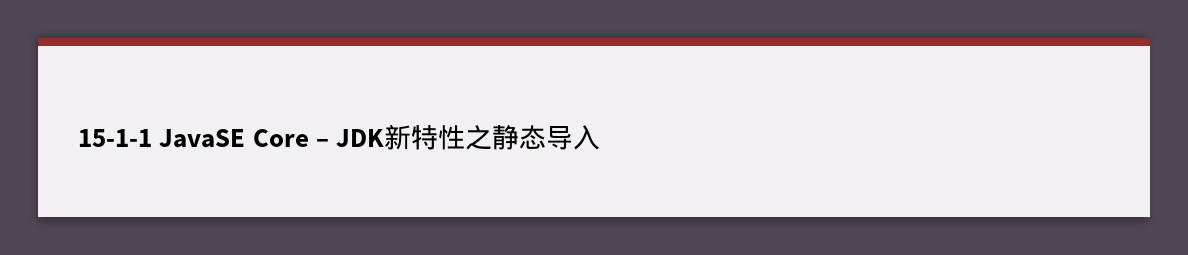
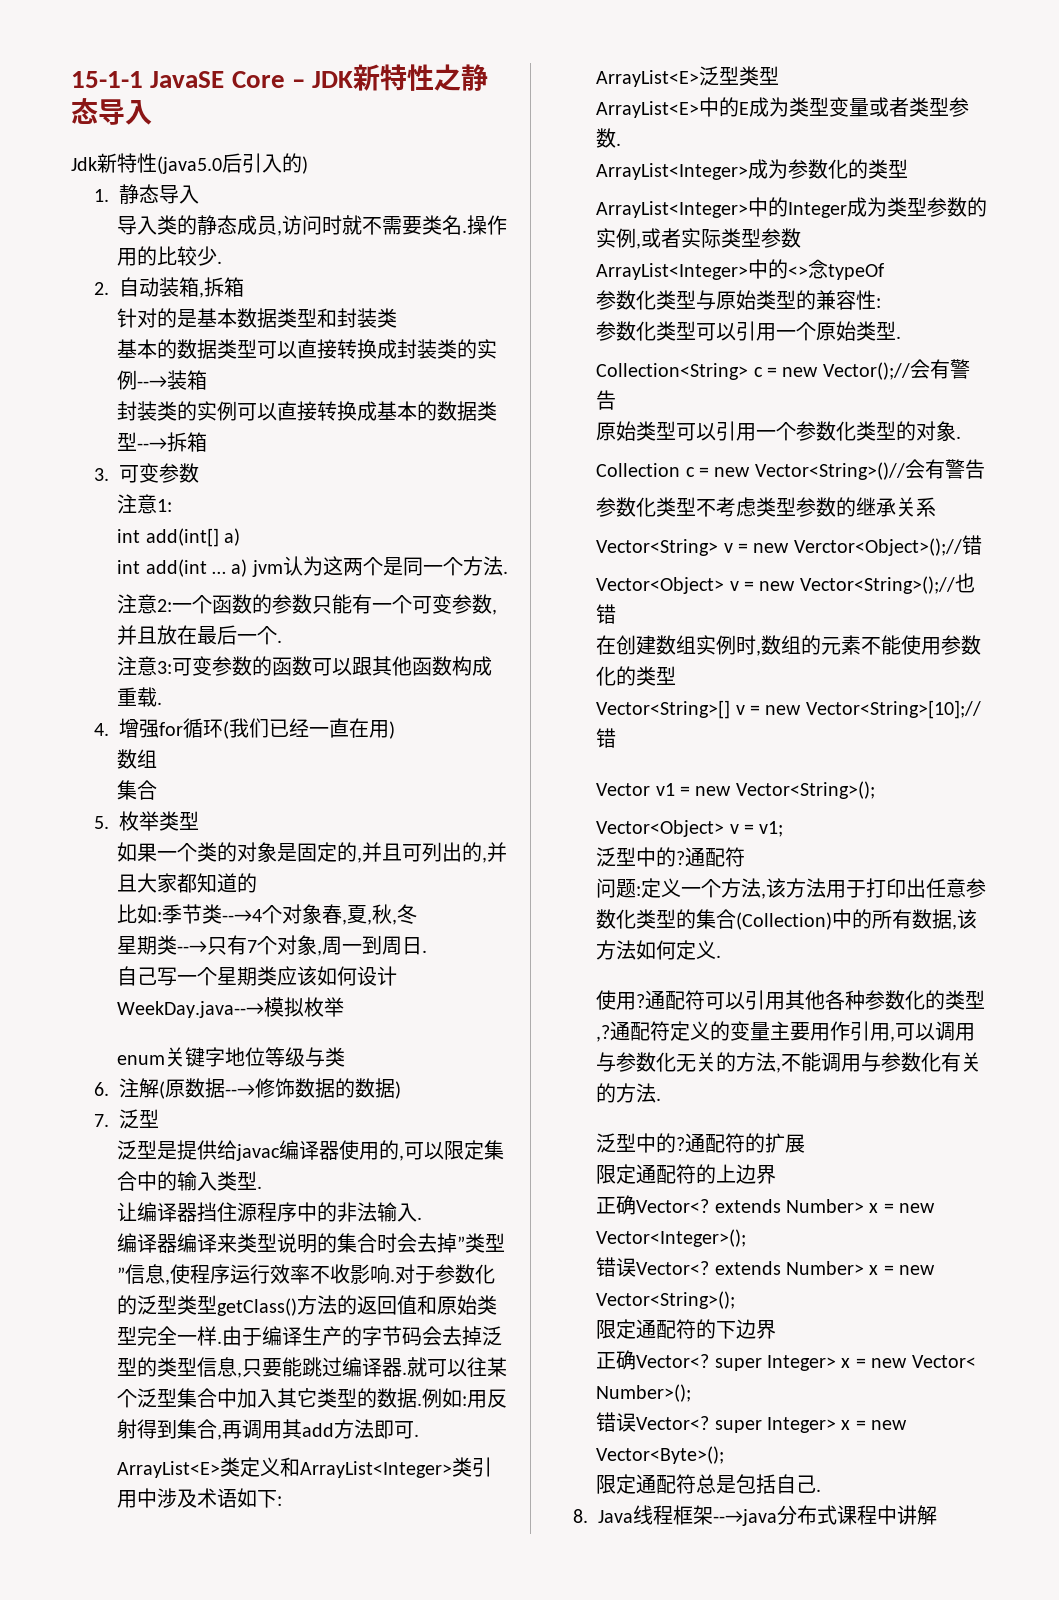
+ Jdk新特性(java5.0后引入的)
+ 1.静态导入
+ 导入类的静态成员,访问时就不需要类名.操作用的比较少.
+ 2.自动装箱,拆箱
+ 针对的是基本数据类型和封装类
+ 基本的数据类型可以直接转换成封装类的实例--→装箱
+ 封装类的实例可以直接转换成基本的数据类型--→拆箱
+ 3.可变参数
+ 注意1:
+ int add(int[] a)
+ int add(int … a) jvm认为这两个是同一个方法.
+ 注意2:一个函数的参数只能有一个可变参数,并且放在最后一个.
+ 注意3:可变参数的函数可以跟其他函数构成重载.
+ 4.增强for循环(我们已经一直在用)
+ 数组
+ 集合
+ 5.枚举类型
+ 如果一个类的对象是固定的,并且可列出的,并且大家都知道的
+ 比如:季节类--→4个对象春,夏,秋,冬
+ 星期类--→只有7个对象,周一到周日.
+ 自己写一个星期类应该如何设计WeekDay.java--→模拟枚举
+ enum关键字地位等级与类
+ 6.注解(原数据--→修饰数据的数据)
+ 7.泛型
+ 泛型是提供给javac编译器使用的,可以限定集合中的输入类型.
+ 让编译器挡住源程序中的非法输入.
+ 编译器编译来类型说明的集合时会去掉”类型”信息,使程序运行效率不收影响.对于参数化的泛型类型getClass()方法的返回值和原始类型完全一样.由于编译生产的字节码会去掉泛型的类型信息,只要能跳过编译器.就可以往某个泛型集合中加入其它类型的数据.例如:用反射得到集合,再调用其add方法即可.
+ ArrayList<E>类定义和ArrayList<Integer>类引用中涉及术语如下:
+ ArrayList<E>泛型类型
+ ArrayList<E>中的E成为类型变量或者类型参数.
+ ArrayList<Integer>成为参数化的类型
+ ArrayList<Integer>中的Integer成为类型参数的实例,或者实际类型参数
+ ArrayList<Integer>中的<>念typeOf
+ 参数化类型与原始类型的兼容性:
+ 参数化类型可以引用一个原始类型.
+ Collection<String> c = new Vector();//会有警告
+ 原始类型可以引用一个参数化类型的对象.
+ Collection c = new Vector<String>()//会有警告
+ 参数化类型不考虑类型参数的继承关系
+ Vector<String> v = new Verctor<Object>();//错
+ Vector<Object> v = new Vector<String>();//也错
+ 在创建数组实例时,数组的元素不能使用参数化的类型
+ Vector<String>[] v = new Vector<String>[10];//错
+ Vector v1 = new Vector<String>();
+ Vector<Object> v = v1;
+ 泛型中的?通配符
+ 问题:定义一个方法,该方法用于打印出任意参数化类型的集合(Collection)中的所有数据,该方法如何定义.
+ 使用?通配符可以引用其他各种参数化的类型,?通配符定义的变量主要用作引用,可以调用与参数化无关的方法,不能调用与参数化有关的方法.
+ 泛型中的?通配符的扩展
+ 限定通配符的上边界
+ 正确Vector<? extends Number> x = new Vector<Integer>();
+ 错误Vector<? extends Number> x = new Vector<String>();
+ 限定通配符的下边界
+ 正确Vector<? super Integer> x = new Vector< Number>();
+ 错误Vector<? super Integer> x = new Vector<Byte>();
+ 限定通配符总是包括自己.
+ 8. Java线程框架--→java分布式课程中讲解

